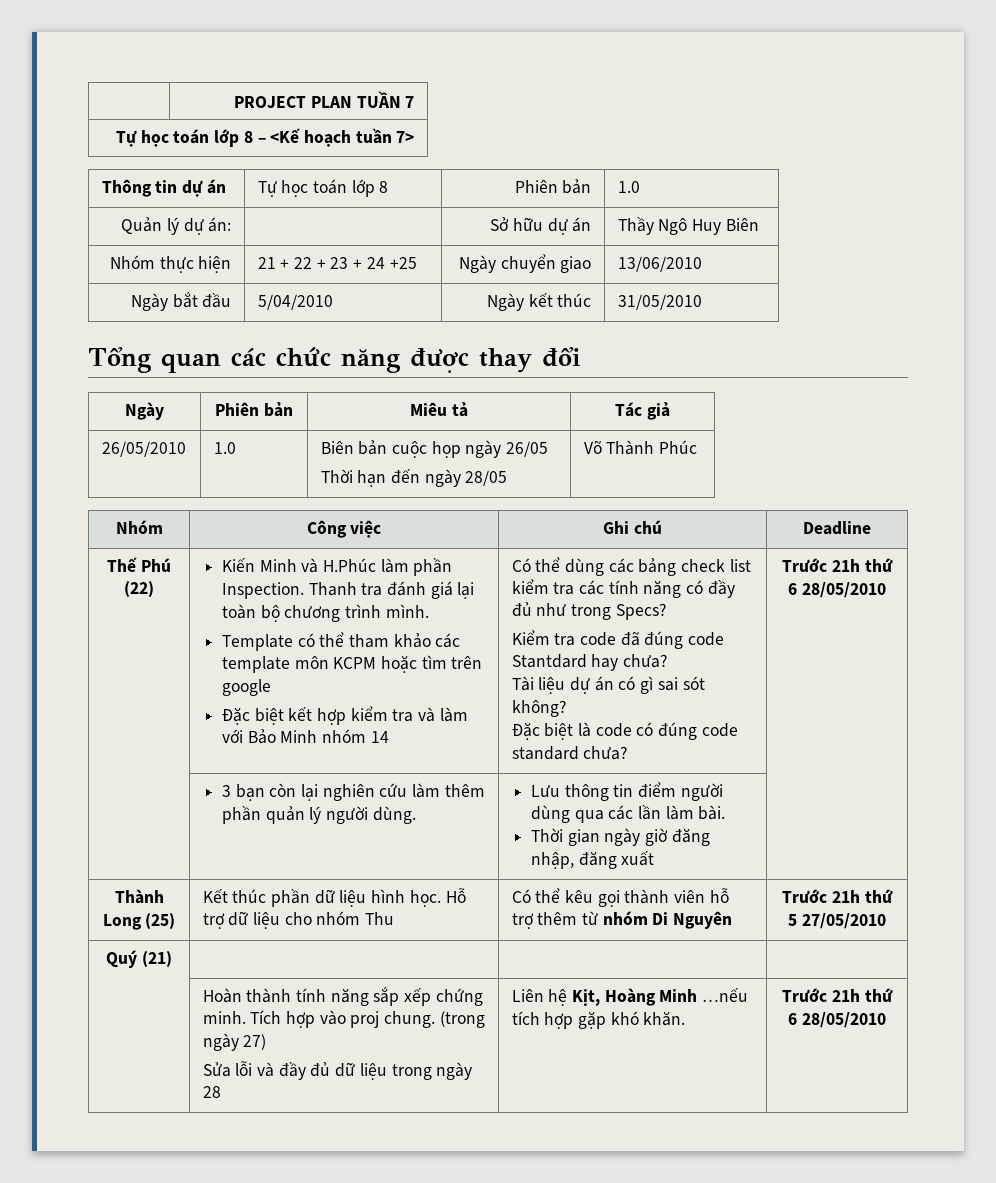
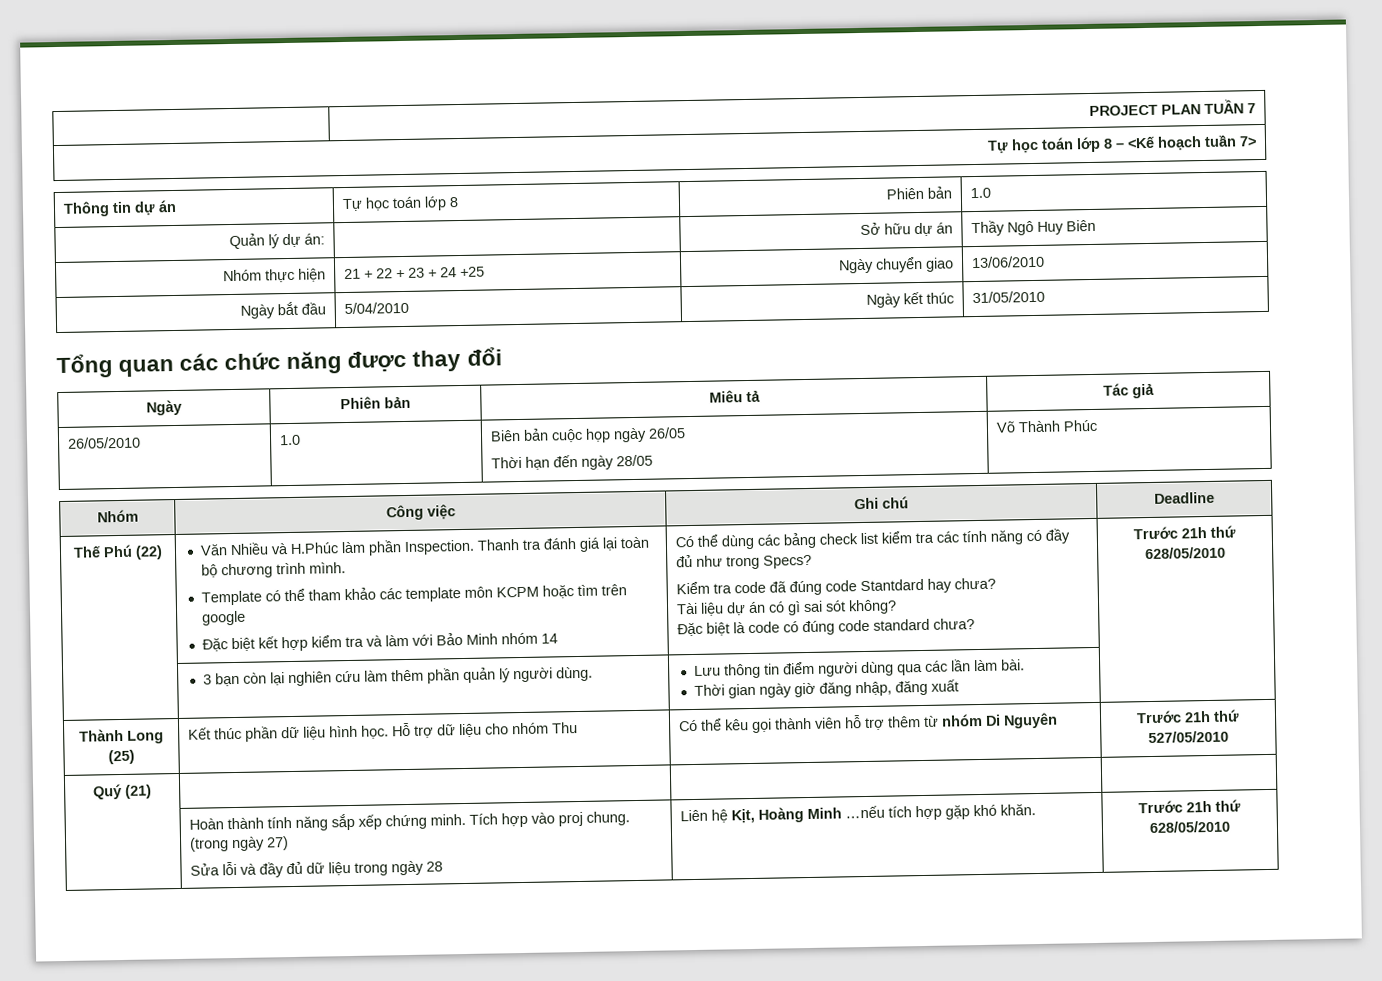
- Kiến Minh và H.Phúc làm phần Inspection.
+ Văn Nhiều và H.Phúc làm phần Inspection.
- Đặc biệt là code có đúng code standard chưa? | Trước 21h thứ 6 28/05/2010
+ Đặc biệt là code có đúng code standard chưa? | Trước 21h thứ 628/05/2010
- Thành Long (25) | Kết thúc phần dữ liệu hình học. Hỗ trợ dữ liệu cho nhóm Thu | Có thể kêu gọi thành viên hỗ trợ thêm từ nhóm Di Nguyên | Trước 21h thứ 5 27/05/2010
+ Thành Long (25) | Kết thúc phần dữ liệu hình học. Hỗ trợ dữ liệu cho nhóm Thu | Có thể kêu gọi thành viên hỗ trợ thêm từ nhóm Di Nguyên | Trước 21h thứ 527/05/2010
- Liên hệ Kịt, Hoàng Minh …nếu tích hợp gặp khó khăn. | Trước 21h thứ 6 28/05/2010
+ Liên hệ Kịt, Hoàng Minh …nếu tích hợp gặp khó khăn. | Trước 21h thứ 628/05/2010

